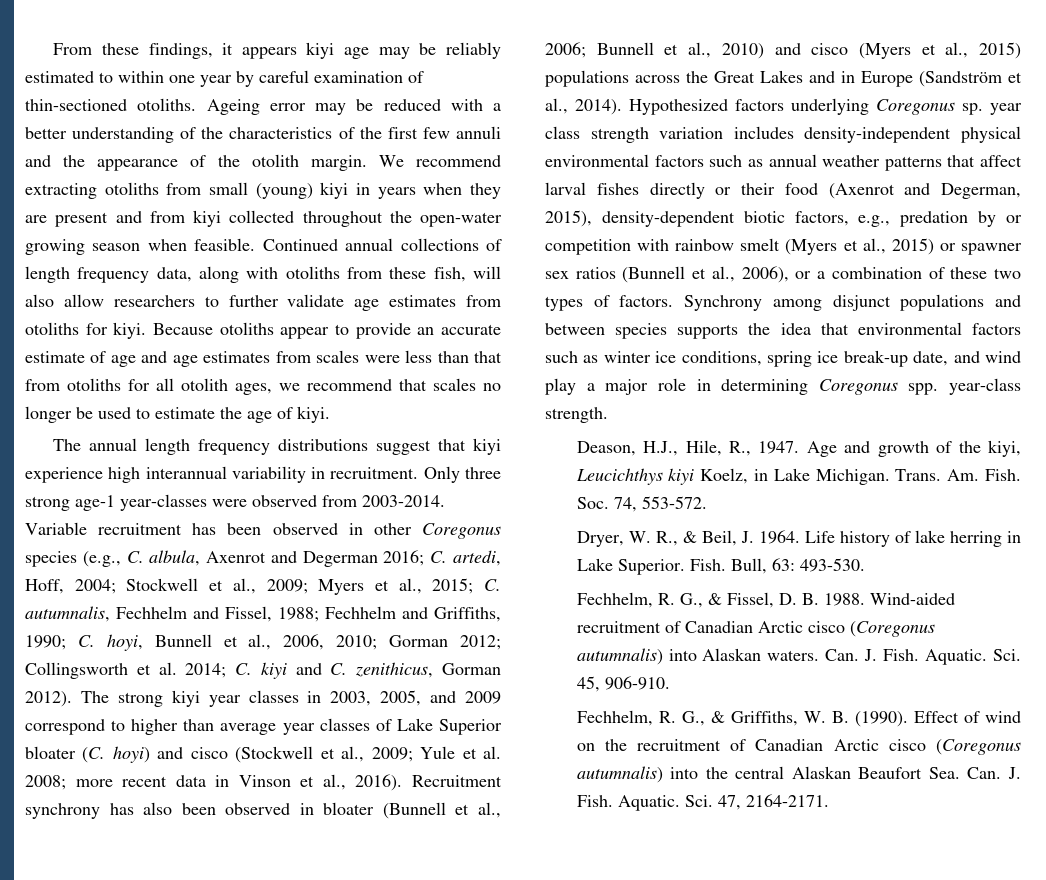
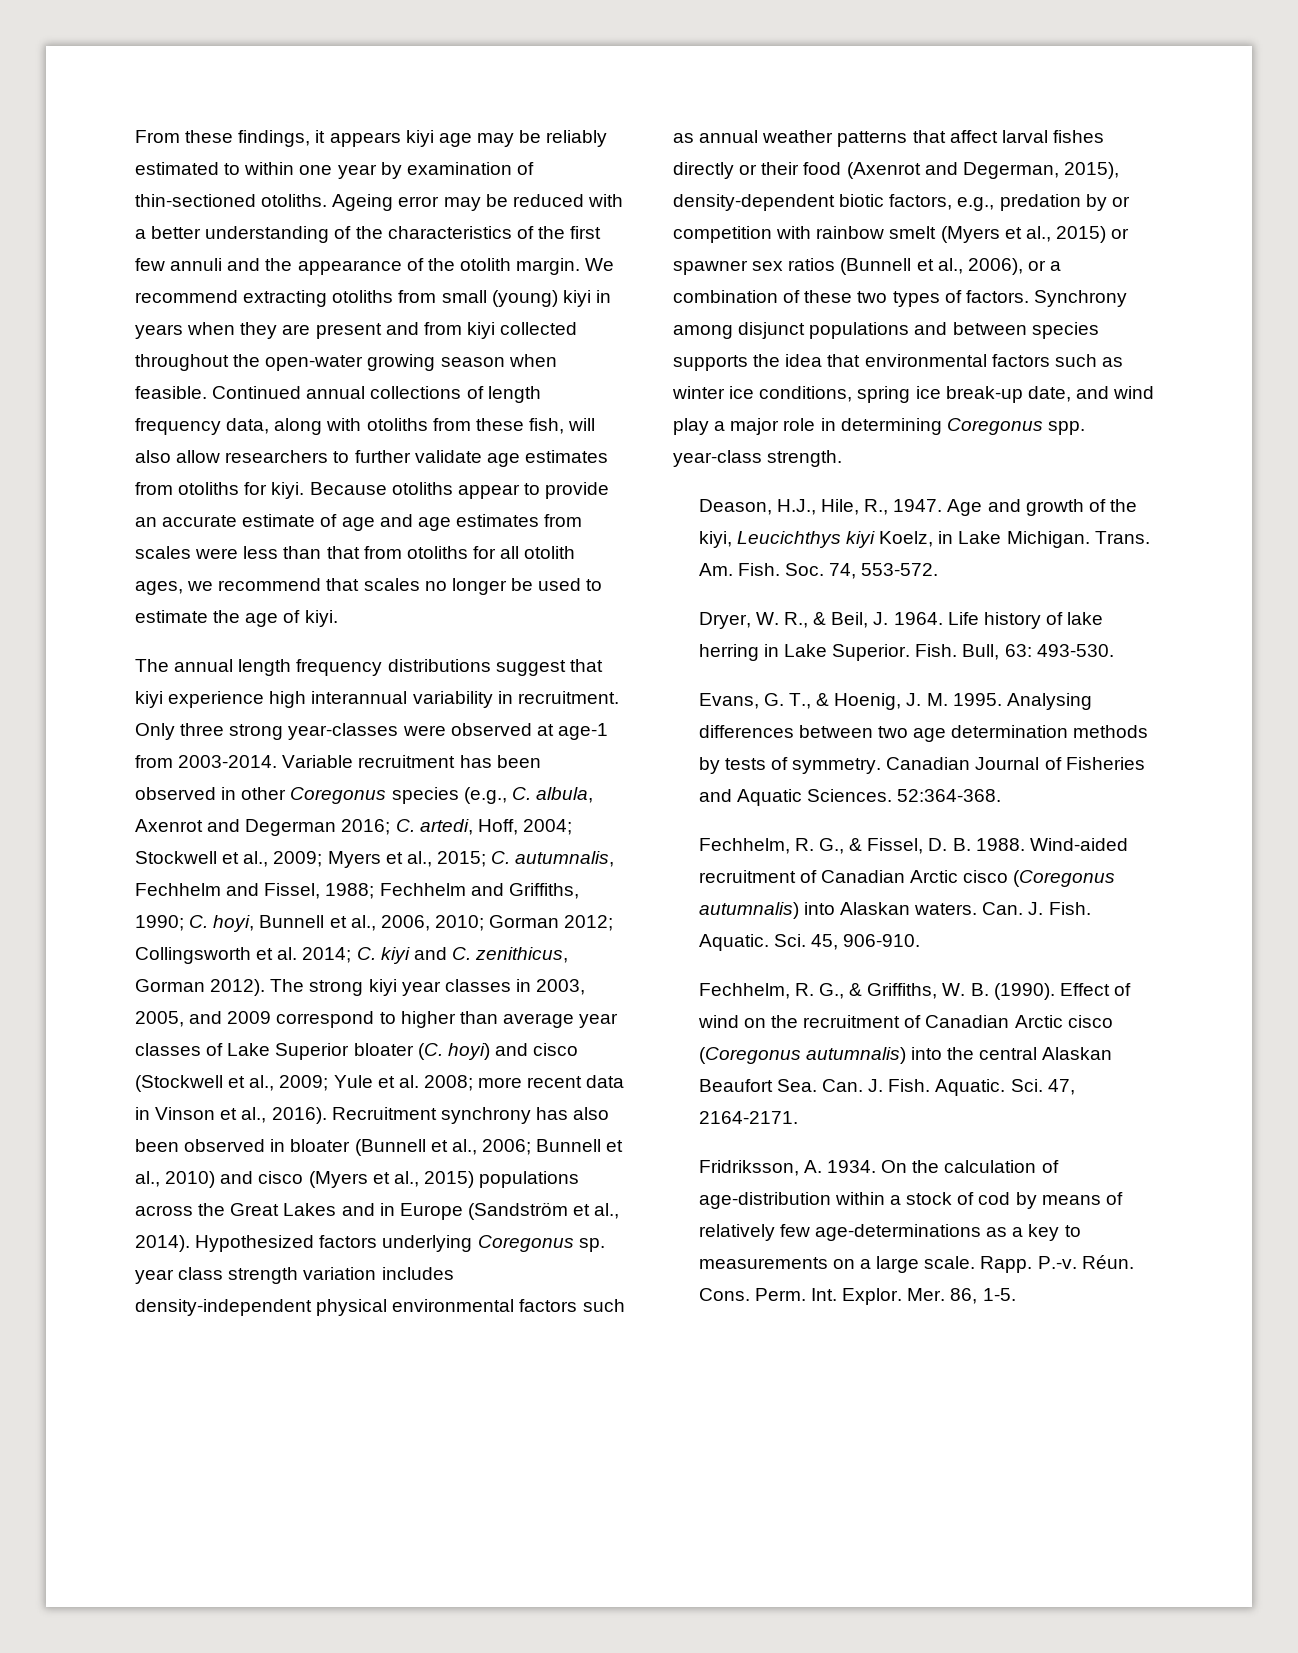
- From these findings, it appears kiyi age may be reliably estimated to within one year by careful examination of thin-sectioned otoliths.
+ From these findings, it appears kiyi age may be reliably estimated to within one year by examination of thin-sectioned otoliths.
- Only three strong age-1 year-classes were observed from 2003-2014.
+ Only three strong year-classes were observed at age-1 from 2003-2014.
+ Evans, G. T., & Hoenig, J. M. 1995. Analysing differences between two age determination methods by tests of symmetry. Canadian Journal of Fisheries and Aquatic Sciences. 52:364-368.
+ Fridriksson, A. 1934. On the calculation of age-distribution within a stock of cod by means of relatively few age-determinations as a key to measurements on a large scale. Rapp. P.-v. Réun. Cons. Perm. Int. Explor. Mer. 86, 1-5.

